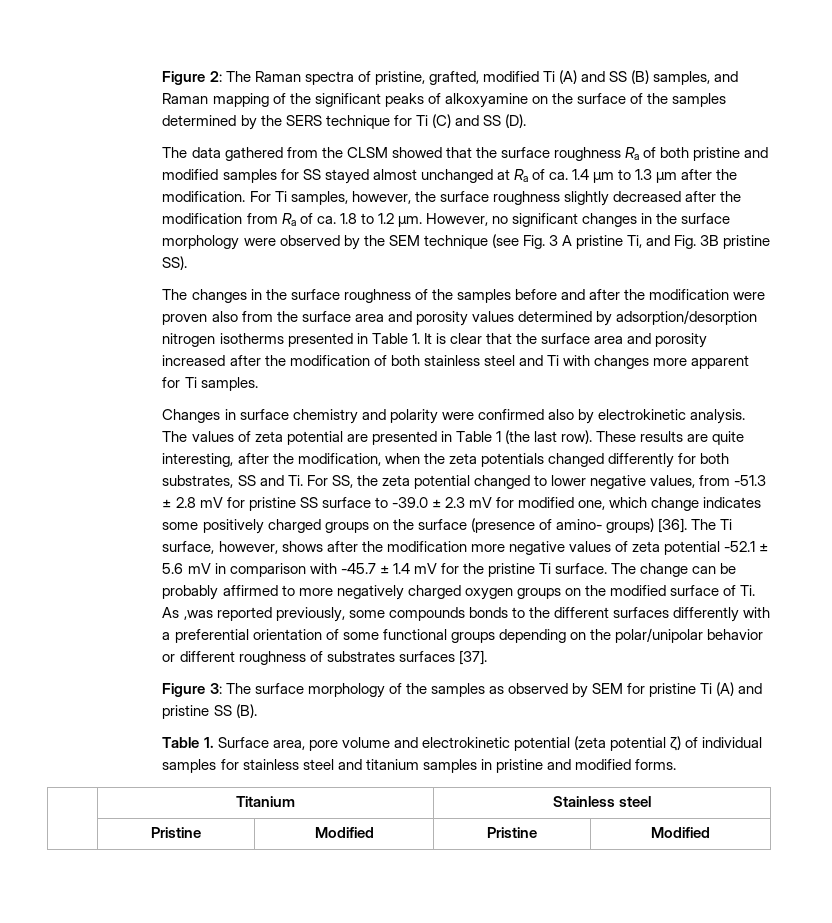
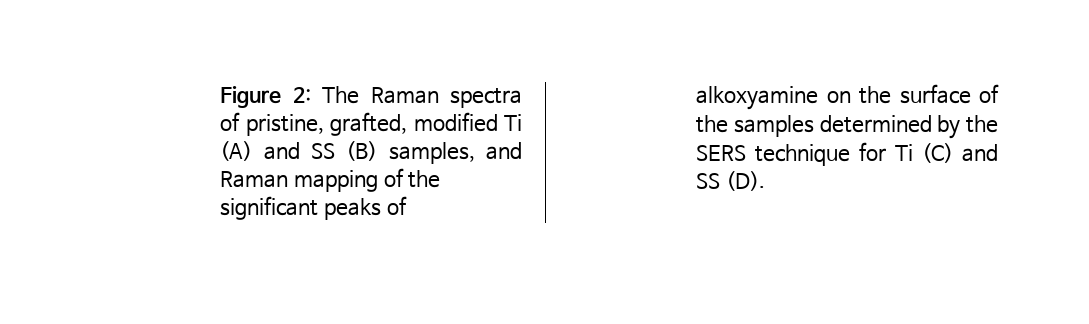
- The data gathered from the CLSM showed that the surface roughness Ra of both pristine and modified samples for SS stayed almost unchanged at Ra of ca. 1.4 μm to 1.3 μm after the modification. For Ti samples, however, the surface roughness slightly decreased after the modification from Ra of ca. 1.8 to 1.2 μm. However, no significant changes in the surface morphology were observed by the SEM technique (see Fig. 3 A pristine Ti, and Fig. 3B pristine SS).
- The changes in the surface roughness of the samples before and after the modification were proven also from the surface area and porosity values determined by adsorption/desorption nitrogen isotherms presented in Table 1. It is clear that the surface area and porosity increased after the modification of both stainless steel and Ti with changes more apparent for Ti samples.
- Changes in surface chemistry and polarity were confirmed also by electrokinetic analysis. The values of zeta potential are presented in Table 1 (the last row). These results are quite interesting, after the modification, when the zeta potentials changed differently for both substrates, SS and Ti. For SS, the zeta potential changed to lower negative values, from -51.3 ± 2.8 mV for pristine SS surface to -39.0 ± 2.3 mV for modified one, which change indicates some positively charged groups on the surface (presence of amino- groups) [36]. The Ti surface, however, shows after the modification more negative values of zeta potential -52.1 ± 5.6 mV in comparison with -45.7 ± 1.4 mV for the pristine Ti surface. The change can be probably affirmed to more negatively charged oxygen groups on the modified surface of Ti. As ,was reported previously, some compounds bonds to the different surfaces differently with a preferential orientation of some functional groups depending on the polar/unipolar behavior or different roughness of substrates surfaces [37].
- Figure 3: The surface morphology of the samples as observed by SEM for pristine Ti (A) and pristine SS (B).
- Table 1. Surface area, pore volume and electrokinetic potential (zeta potential ζ) of individual samples for stainless steel and titanium samples in pristine and modified forms.
- | Titanium | Stainless steel
- | Pristine | Modified | Pristine | Modified

